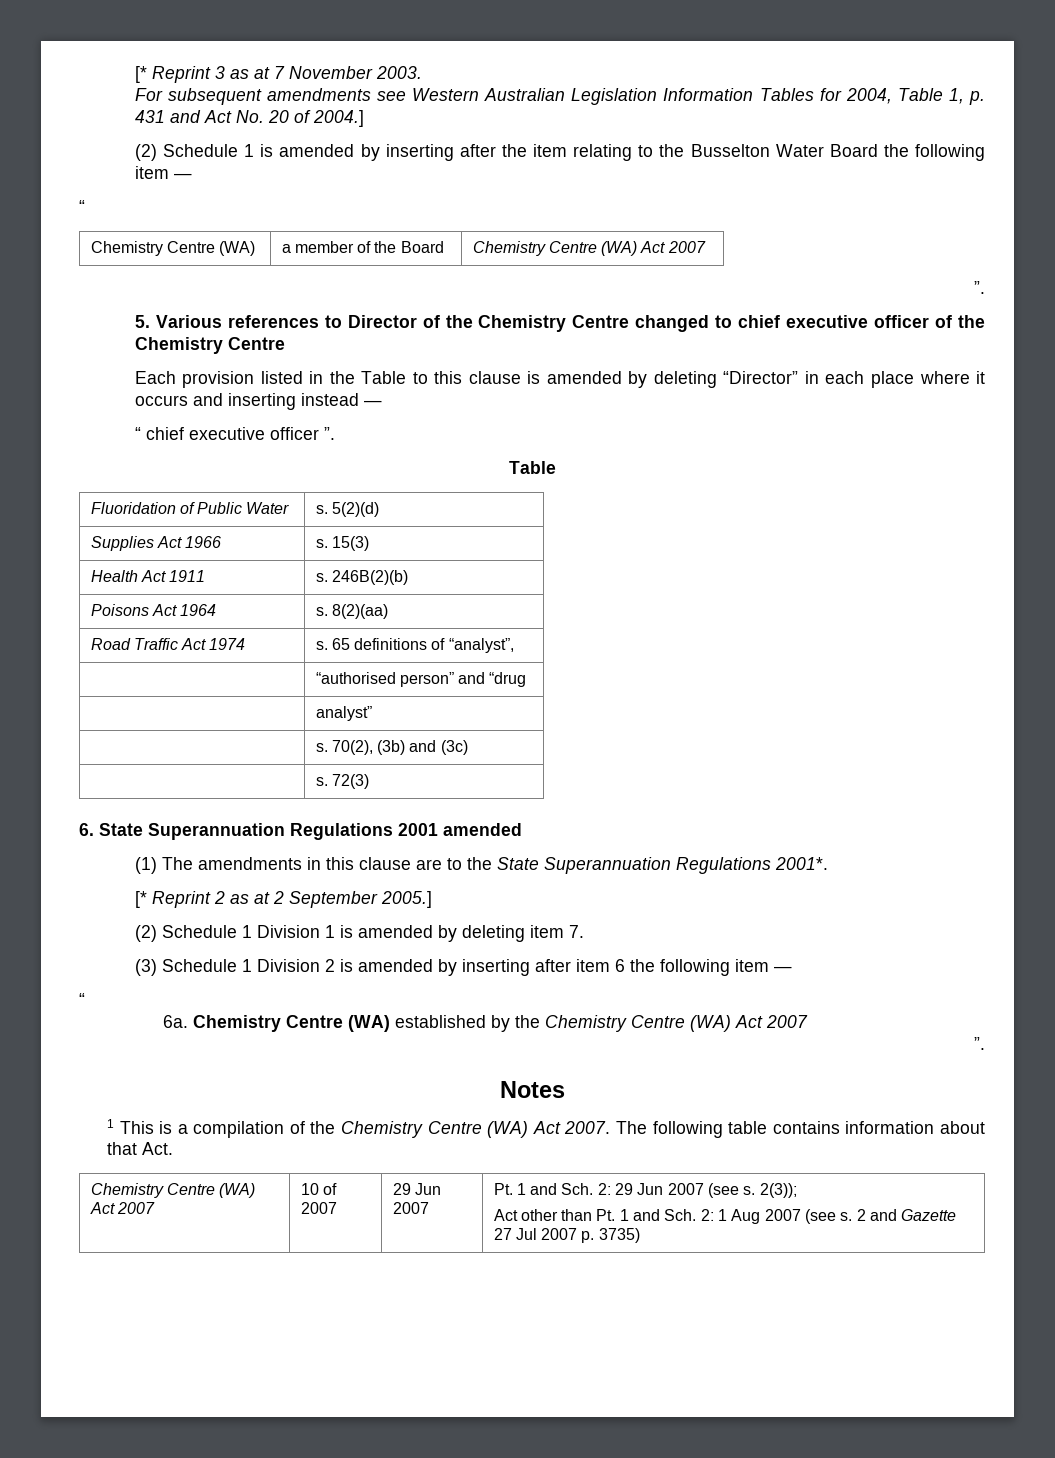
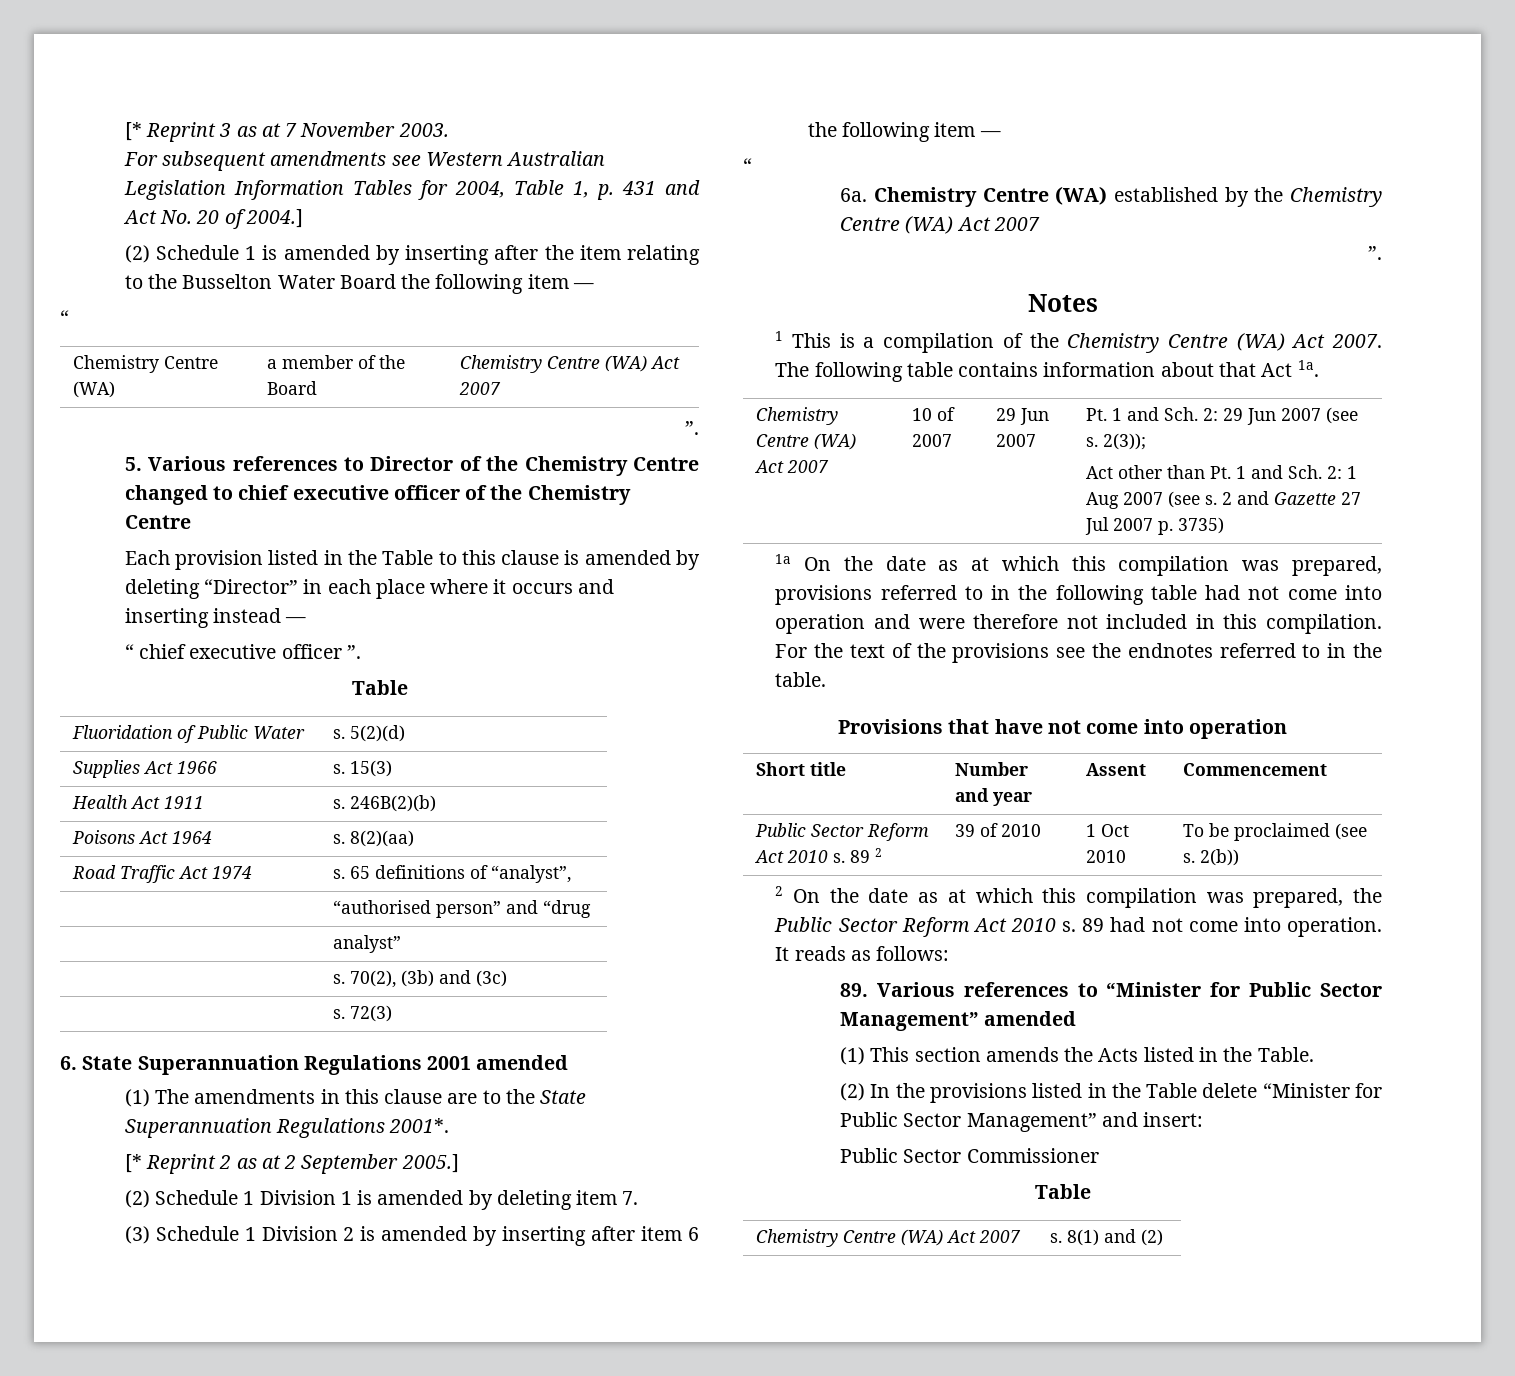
- The following table contains information about that Act.
+ The following table contains information about that Act 1a.
+ 1a On the date as at which this compilation was prepared, provisions referred to in the following table had not come into operation and were therefore not included in this compilation. For the text of the provisions see the endnotes referred to in the table.
+ Provisions that have not come into operation
+ Short title | Number and year | Assent | Commencement
+ Public Sector Reform Act 2010 s. 89 2 | 39 of 2010 | 1 Oct 2010 | To be proclaimed (see s. 2(b))
+ 2 On the date as at which this compilation was prepared, the Public Sector Reform Act 2010 s. 89 had not come into operation. It reads as follows:
+ 89. Various references to “Minister for Public Sector Management” amended
+ (1) This section amends the Acts listed in the Table.
+ (2) In the provisions listed in the Table delete “Minister for Public Sector Management” and insert:
+ Public Sector Commissioner
+ Table
+ Chemistry Centre (WA) Act 2007 | s. 8(1) and (2)

